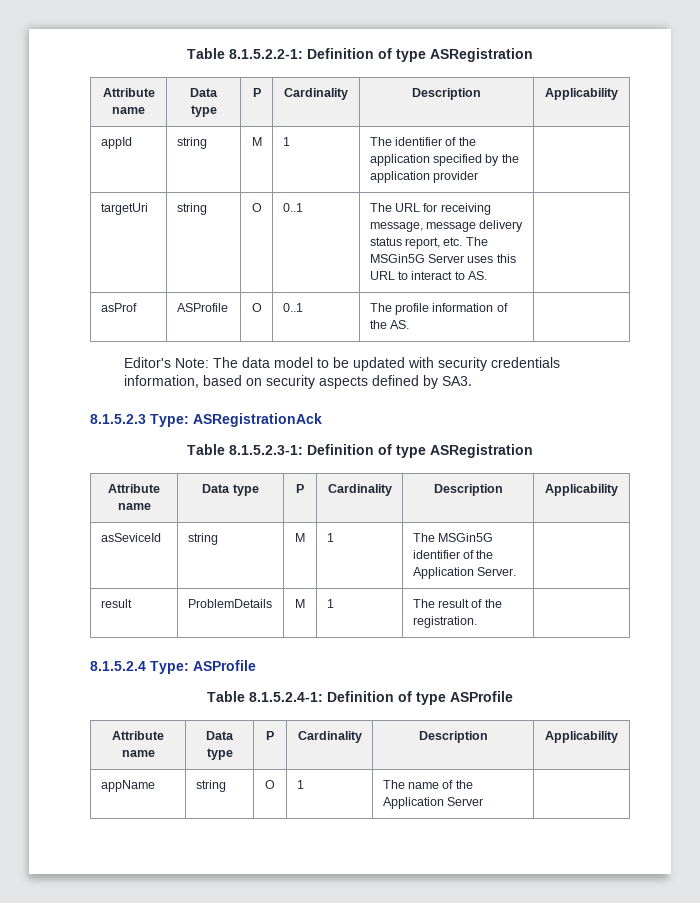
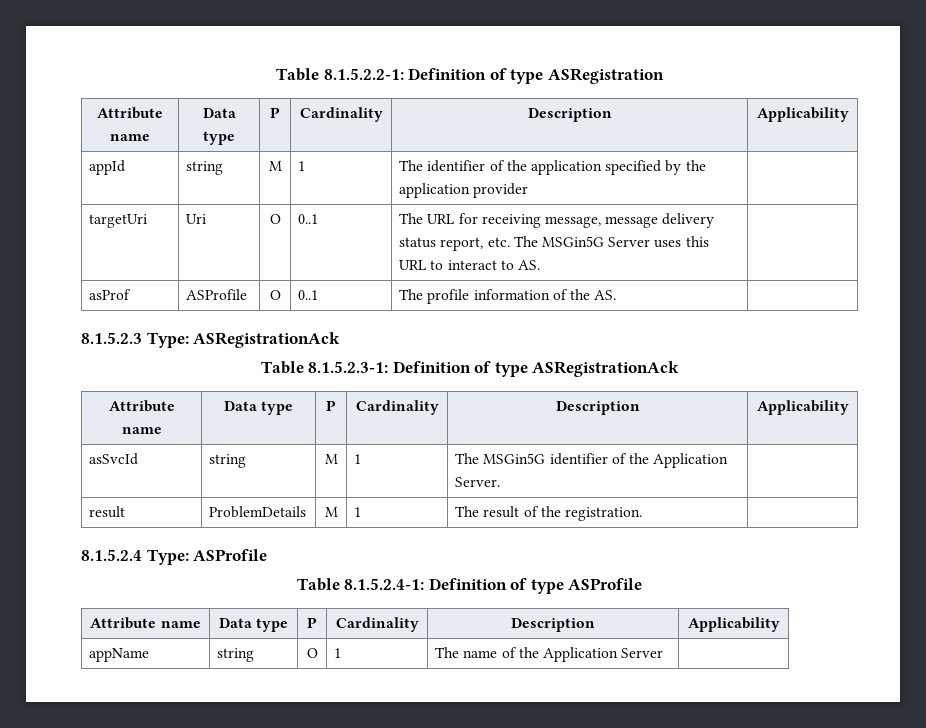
- targetUri | string | O | 0..1 | The URL for receiving message, message delivery status report, etc. The MSGin5G Server uses this URL to interact to AS. |
+ targetUri | Uri | O | 0..1 | The URL for receiving message, message delivery status report, etc. The MSGin5G Server uses this URL to interact to AS. |
- Editor's Note: The data model to be updated with security credentials information, based on security aspects defined by SA3.
- Table 8.1.5.2.3-1: Definition of type ASRegistration
+ Table 8.1.5.2.3-1: Definition of type ASRegistrationAck
  Attribute name | Data type | P | Cardinality | Description | Applicability
- asSeviceId | string | M | 1 | The MSGin5G identifier of the Application Server. |
+ asSvcId | string | M | 1 | The MSGin5G identifier of the Application Server. |

